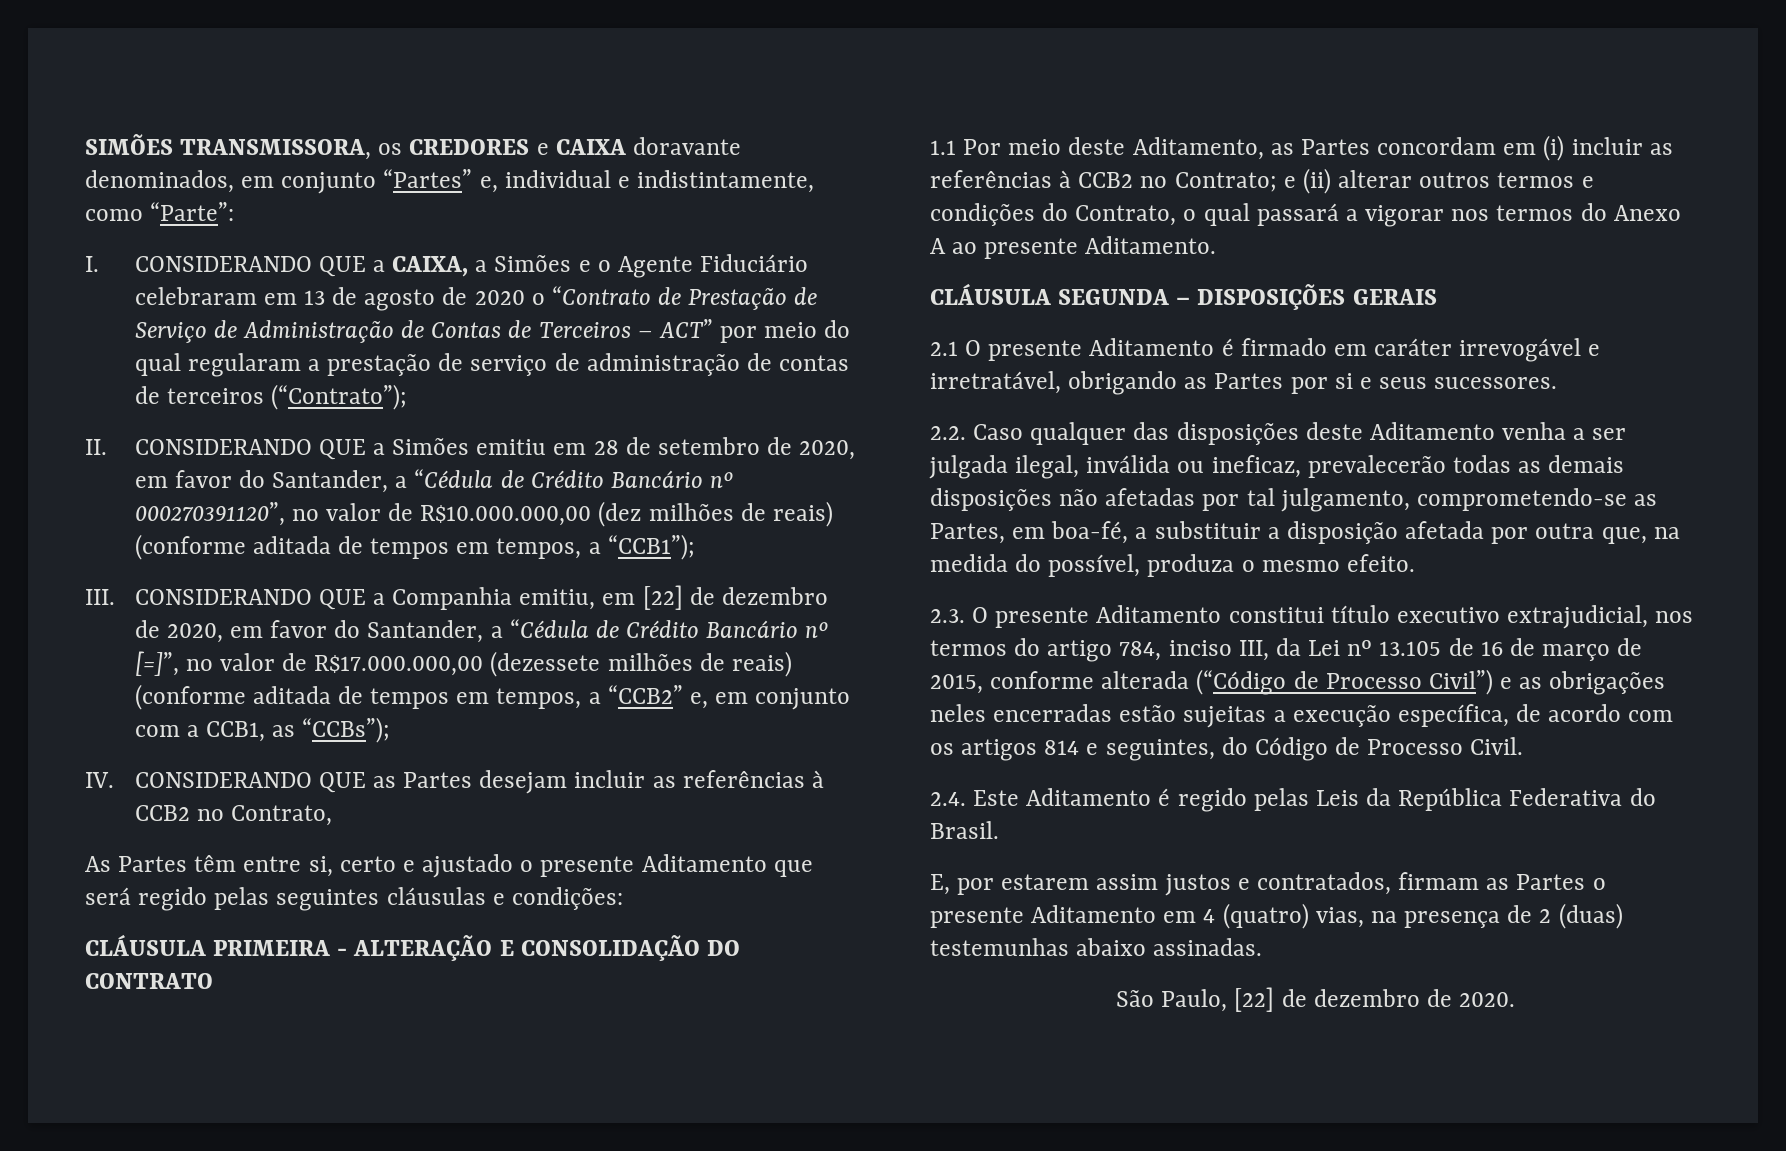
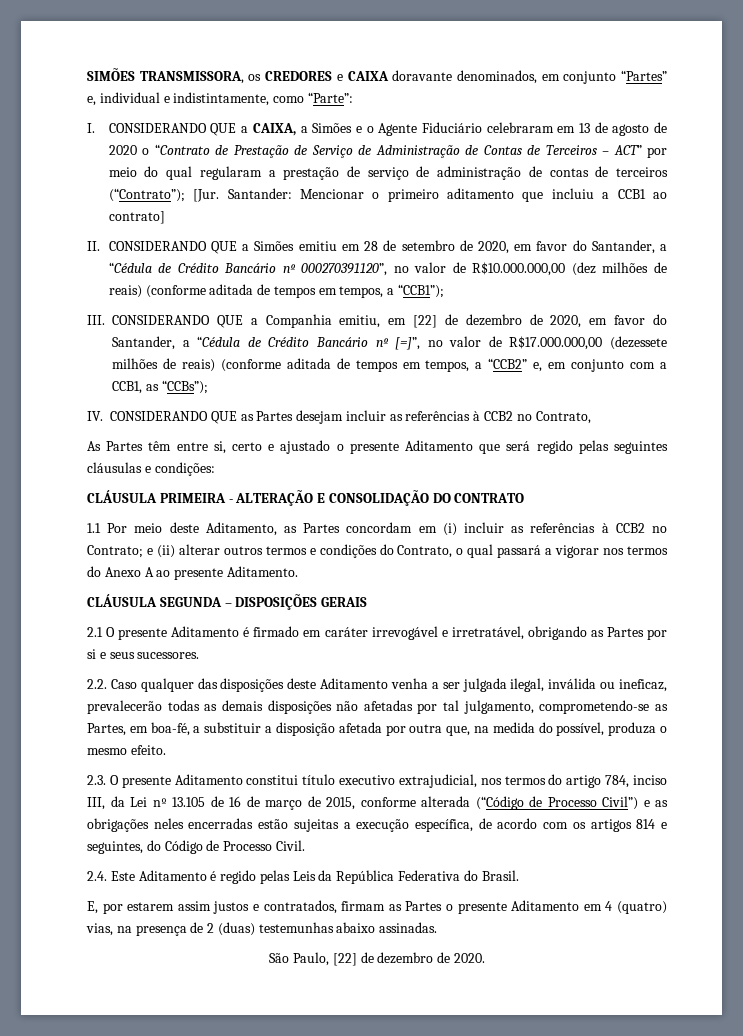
- I. CONSIDERANDO QUE a CAIXA, a Simões e o Agente Fiduciário celebraram em 13 de agosto de 2020 o “Contrato de Prestação de Serviço de Administração de Contas de Terceiros – ACT” por meio do qual regularam a prestação de serviço de administração de contas de terceiros (“Contrato”);
+ I. CONSIDERANDO QUE a CAIXA, a Simões e o Agente Fiduciário celebraram em 13 de agosto de 2020 o “Contrato de Prestação de Serviço de Administração de Contas de Terceiros – ACT” por meio do qual regularam a prestação de serviço de administração de contas de terceiros (“Contrato”); [Jur. Santander: Mencionar o primeiro aditamento que incluiu a CCB1 ao contrato]

